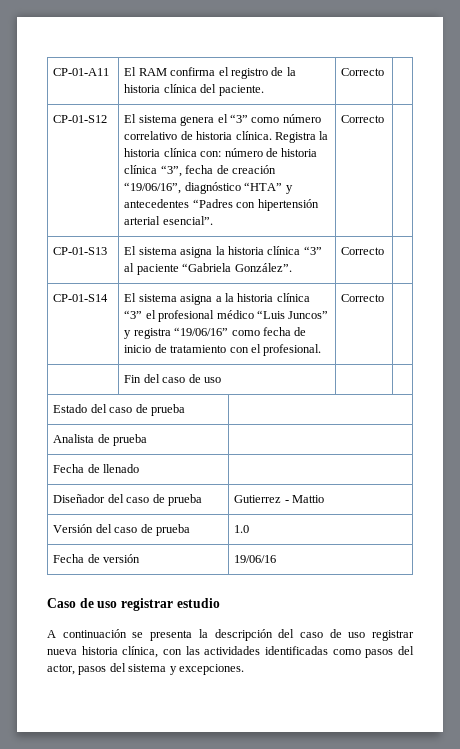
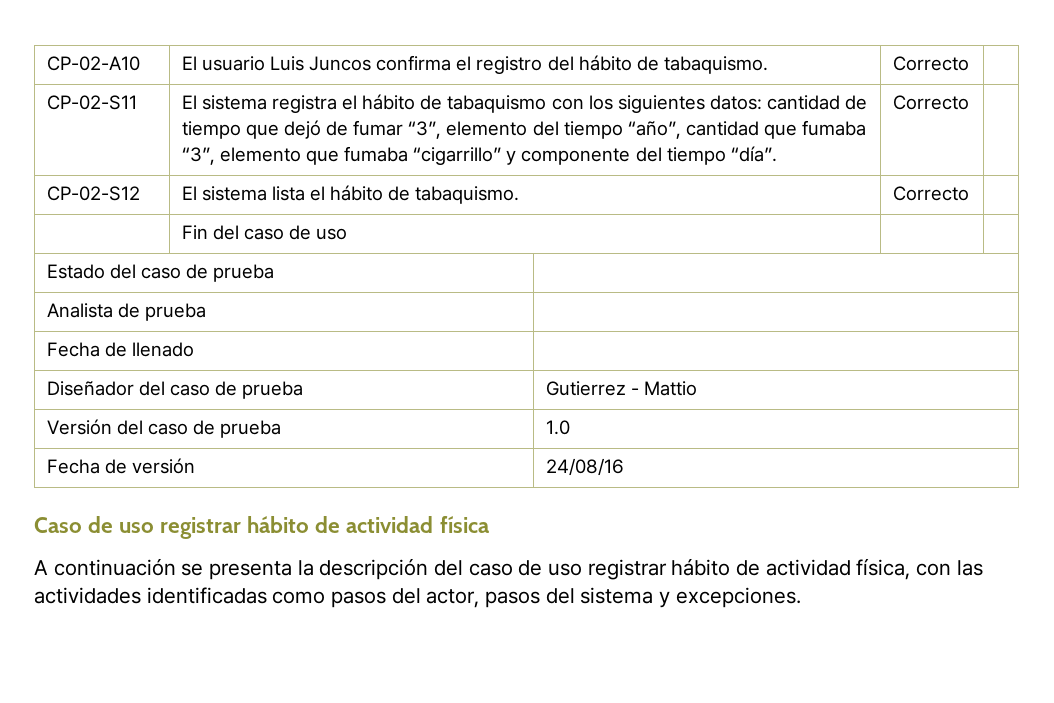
- CP-01-A11 | El RAM confirma el registro de la historia clínica del paciente. | Correcto |
- CP-01-S12 | El sistema genera el “3” como número correlativo de historia clínica. Registra la historia clínica con: número de historia clínica “3”, fecha de creación “19/06/16”, diagnóstico “HTA” y antecedentes “Padres con hipertensión arterial esencial”. | Correcto |
- CP-01-S13 | El sistema asigna la historia clínica “3” al paciente “Gabriela González”. | Correcto |
- CP-01-S14 | El sistema asigna a la historia clínica “3” el profesional médico “Luis Juncos” y registra “19/06/16” como fecha de inicio de tratamiento con el profesional. | Correcto |
+ CP-02-A10 | El usuario Luis Juncos confirma el registro del hábito de tabaquismo. | Correcto |
+ CP-02-S11 | El sistema registra el hábito de tabaquismo con los siguientes datos: cantidad de tiempo que dejó de fumar “3”, elemento del tiempo “año”, cantidad que fumaba “3”, elemento que fumaba “cigarrillo” y componente del tiempo “día”. | Correcto |
+ CP-02-S12 | El sistema lista el hábito de tabaquismo. | Correcto |
- Fecha de versión | 19/06/16
+ Fecha de versión | 24/08/16
- Caso de uso registrar estudio
+ Caso de uso registrar hábito de actividad física
- A continuación se presenta la descripción del caso de uso registrar nueva historia clínica, con las actividades identificadas como pasos del actor, pasos del sistema y excepciones.
+ A continuación se presenta la descripción del caso de uso registrar hábito de actividad física, con las actividades identificadas como pasos del actor, pasos del sistema y excepciones.

